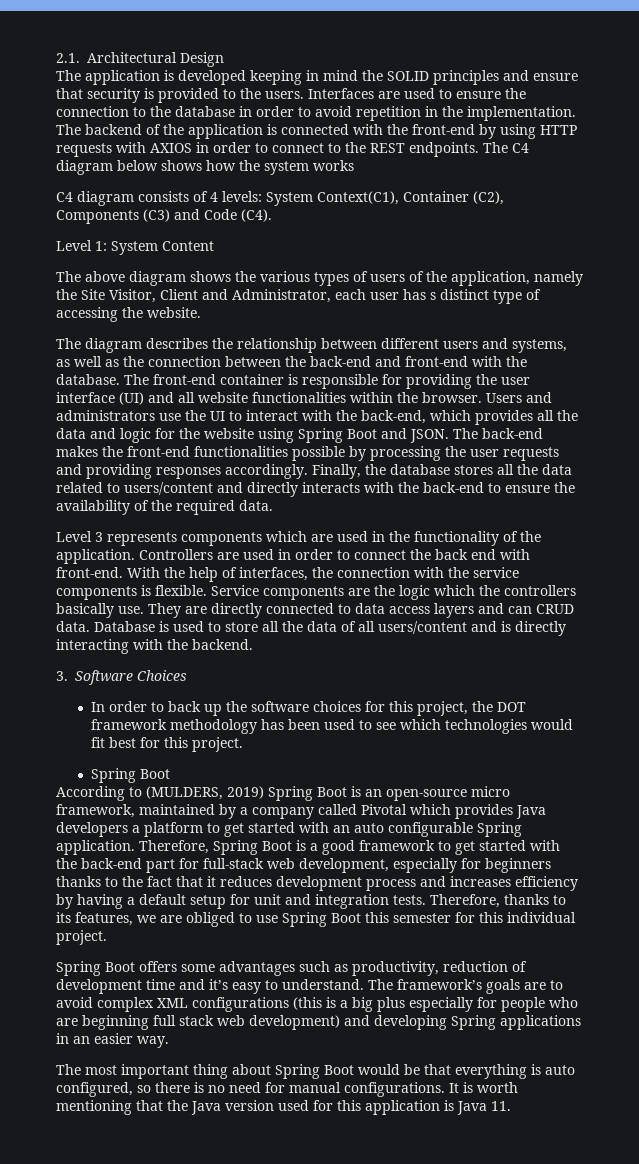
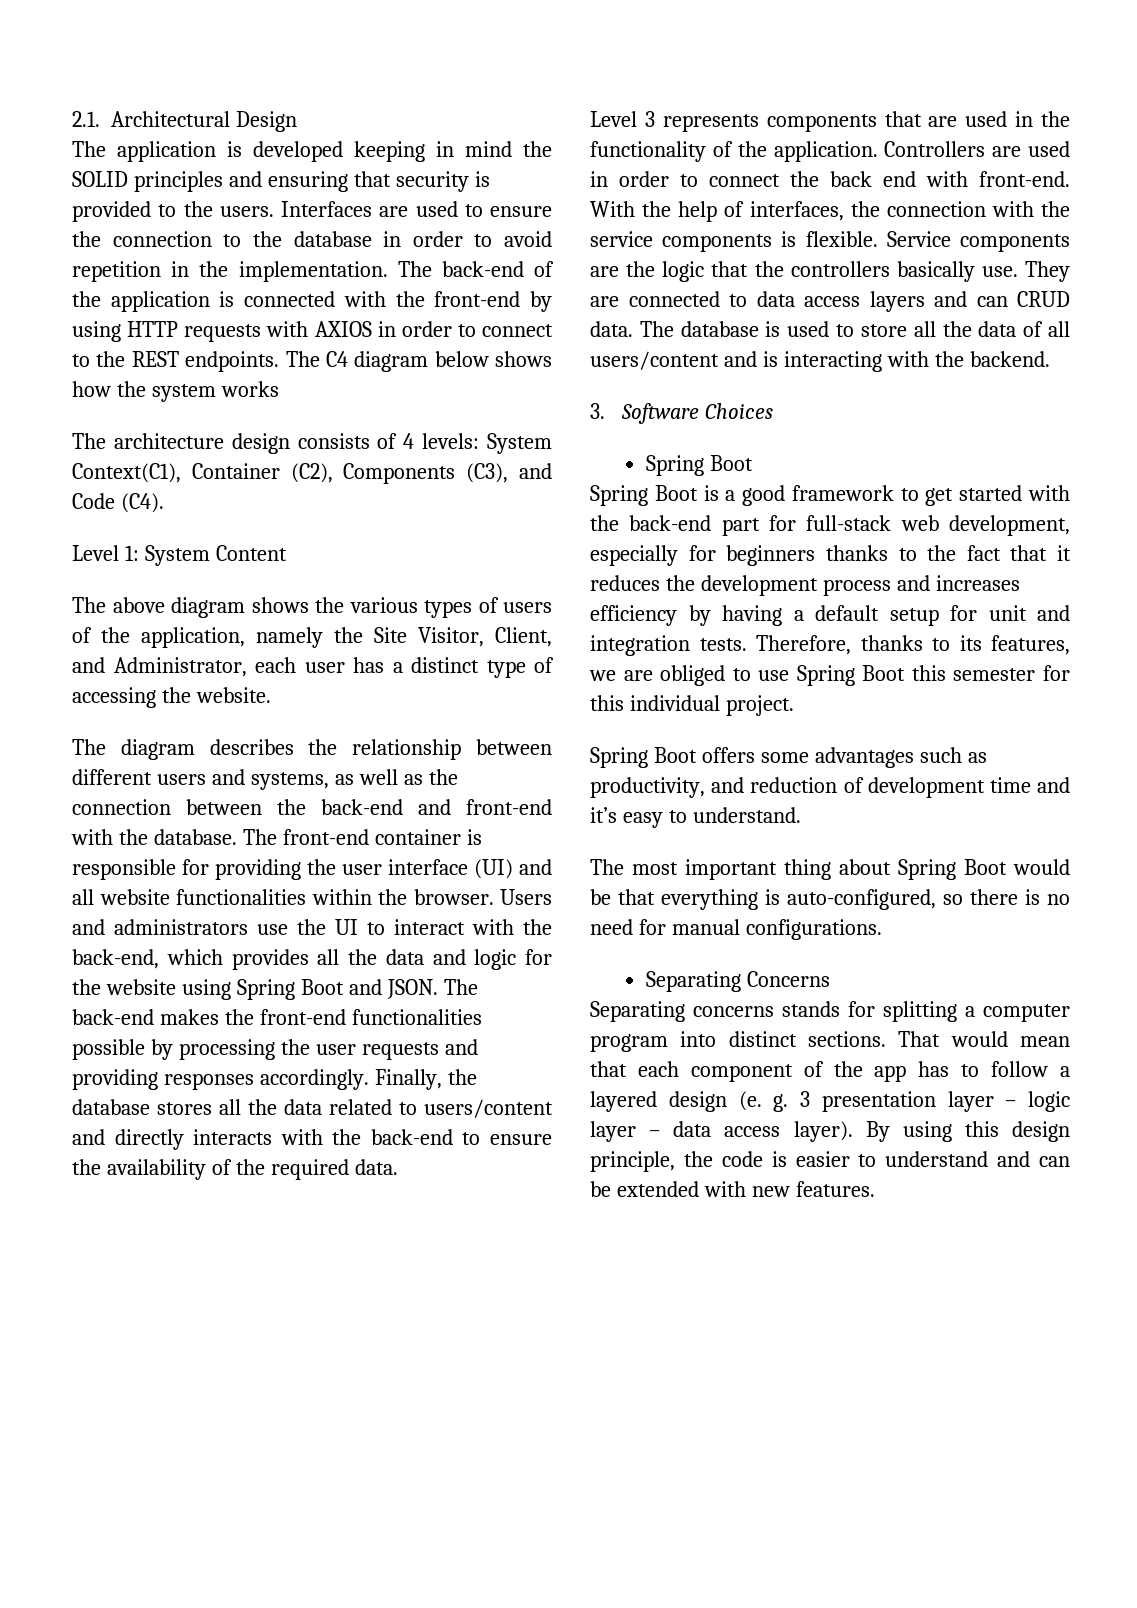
- The application is developed keeping in mind the SOLID principles and ensure that security is provided to the users.
+ The application is developed keeping in mind the SOLID principles and ensuring that security is provided to the users.
- The backend of the application is connected with the front-end by using HTTP requests with AXIOS in order to connect to the REST endpoints.
+ The back-end of the application is connected with the front-end by using HTTP requests with AXIOS in order to connect to the REST endpoints.
- C4 diagram consists of 4 levels: System Context(C1), Container (C2), Components (C3) and Code (C4).
+ The architecture design consists of 4 levels: System Context(C1), Container (C2), Components (C3), and Code (C4).
- The above diagram shows the various types of users of the application, namely the Site Visitor, Client and Administrator, each user has s distinct type of accessing the website.
+ The above diagram shows the various types of users of the application, namely the Site Visitor, Client, and Administrator, each user has a distinct type of accessing the website.
- Level 3 represents components which are used in the functionality of the application.
+ Level 3 represents components that are used in the functionality of the application.
- Service components are the logic which the controllers basically use.
+ Service components are the logic that the controllers basically use.
- They are directly connected to data access layers and can CRUD data.
+ They are connected to data access layers and can CRUD data.
- Database is used to store all the data of all users/content and is directly interacting with the backend.
+ The database is used to store all the data of all users/content and is interacting with the backend.
  3. Software Choices
- In order to back up the software choices for this project, the DOT framework methodology has been used to see which technologies would fit best for this project.
  Spring Boot
- According to (MULDERS, 2019) Spring Boot is an open-source micro framework, maintained by a company called Pivotal which provides Java developers a platform to get started with an auto configurable Spring application. Therefore, Spring Boot is a good framework to get started with the back-end part for full-stack web development, especially for beginners thanks to the fact that it reduces development process and increases efficiency by having a default setup for unit and integration tests.
+ Spring Boot is a good framework to get started with the back-end part for full-stack web development, especially for beginners thanks to the fact that it reduces the development process and increases efficiency by having a default setup for unit and integration tests.
- Spring Boot offers some advantages such as productivity, reduction of development time and it’s easy to understand. The framework’s goals are to avoid complex XML configurations (this is a big plus especially for people who are beginning full stack web development) and developing Spring applications in an easier way.
+ Spring Boot offers some advantages such as productivity, and reduction of development time and it’s easy to understand.
- The most important thing about Spring Boot would be that everything is auto configured, so there is no need for manual configurations. It is worth mentioning that the Java version used for this application is Java 11.
+ The most important thing about Spring Boot would be that everything is auto-configured, so there is no need for manual configurations.
+ Separating Concerns
+ Separating concerns stands for splitting a computer program into distinct sections. That would mean that each component of the app has to follow a layered design (e. g. 3 presentation layer – logic layer – data access layer). By using this design principle, the code is easier to understand and can be extended with new features.

